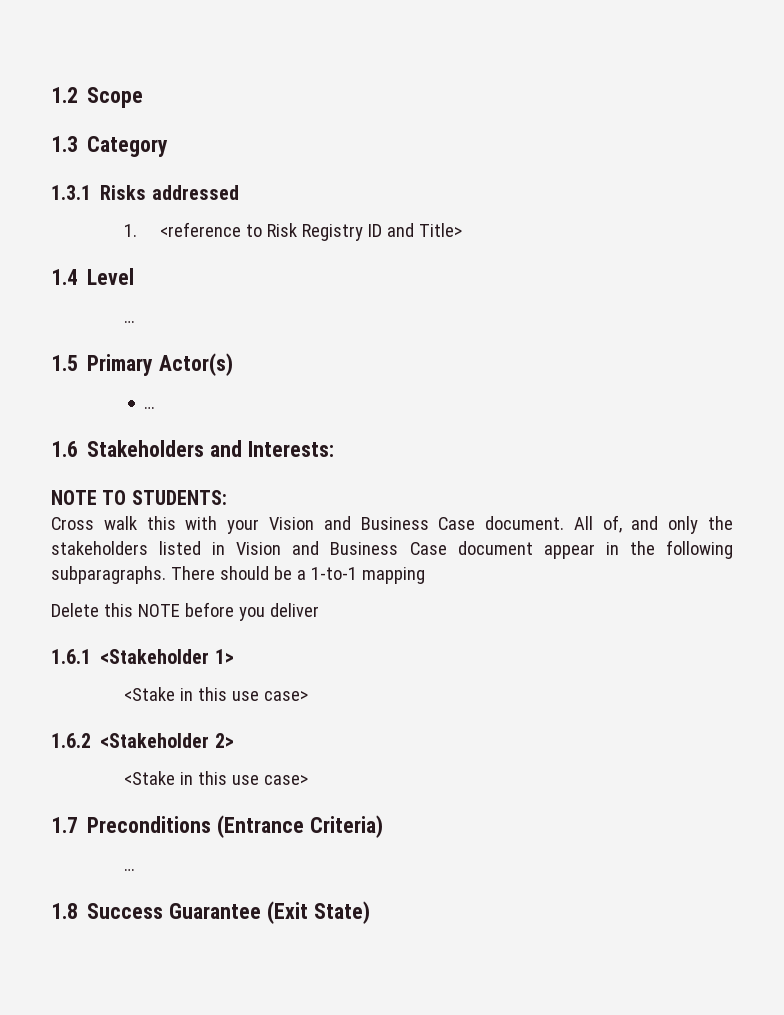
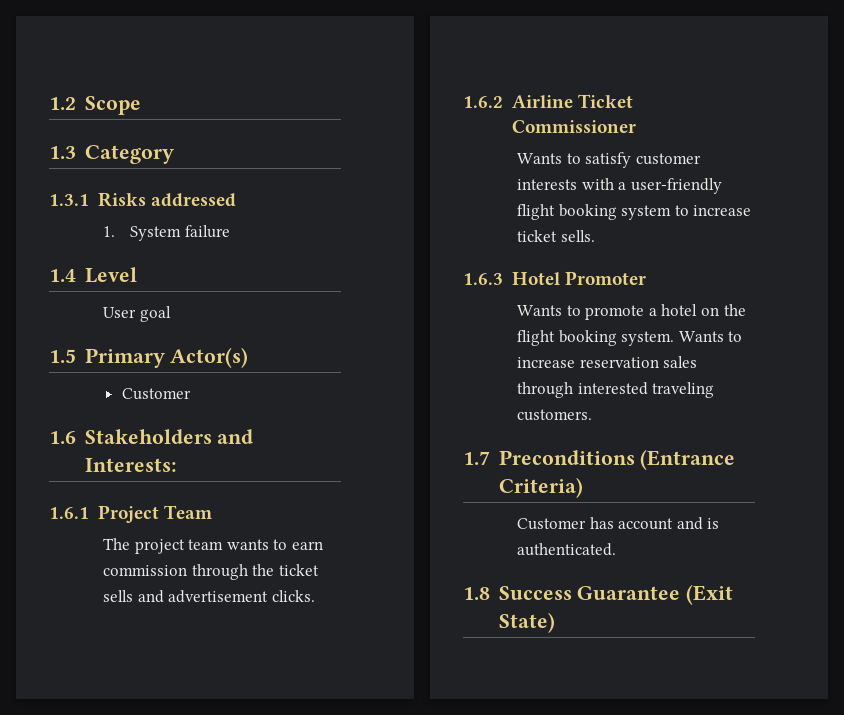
- 1. <reference to Risk Registry ID and Title>
+ 1. System failure
  1.4 Level
- …
+ User goal
  1.5 Primary Actor(s)
- …
+ Customer
- NOTE TO STUDENTS:
- Cross walk this with your Vision and Business Case document. All of, and only the stakeholders listed in Vision and Business Case document appear in the following subparagraphs. There should be a 1-to-1 mapping
- Delete this NOTE before you deliver
- 1.6.1 <Stakeholder 1>
- <Stake in this use case>
- 1.6.2 <Stakeholder 2>
- <Stake in this use case>
+ 1.6.1 Project Team
+ The project team wants to earn commission through the ticket sells and advertisement clicks.
+ 1.6.2 Airline Ticket Commissioner
+ Wants to satisfy customer interests with a user-friendly flight booking system to increase ticket sells.
+ 1.6.3 Hotel Promoter
+ Wants to promote a hotel on the flight booking system. Wants to increase reservation sales through interested traveling customers.
  1.7 Preconditions (Entrance Criteria)
- …
+ Customer has account and is authenticated.

